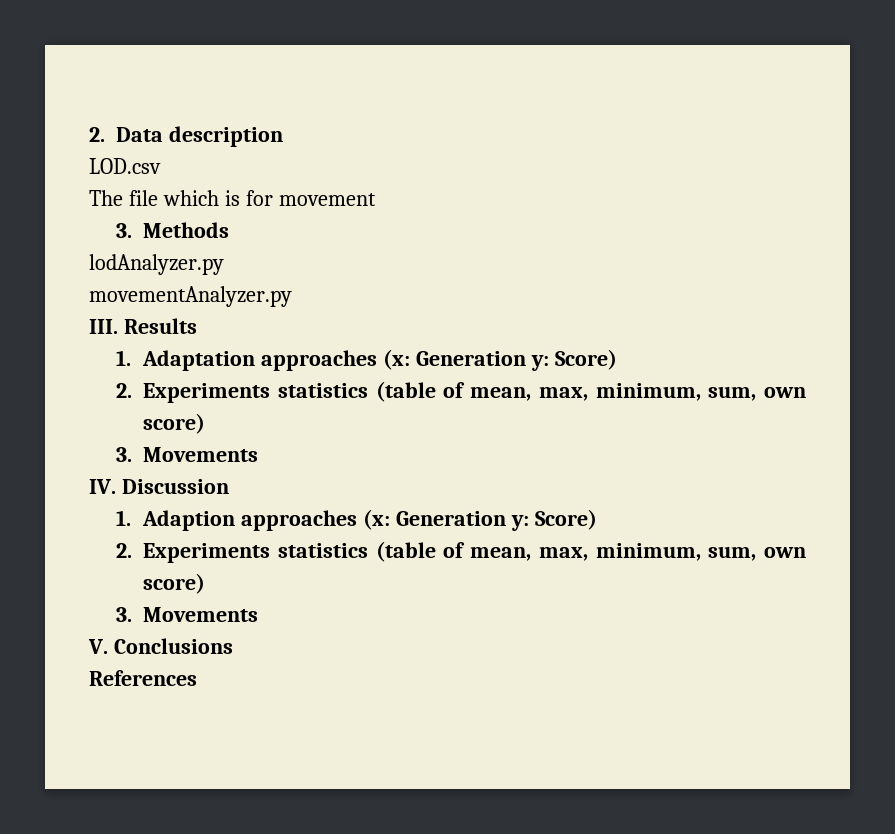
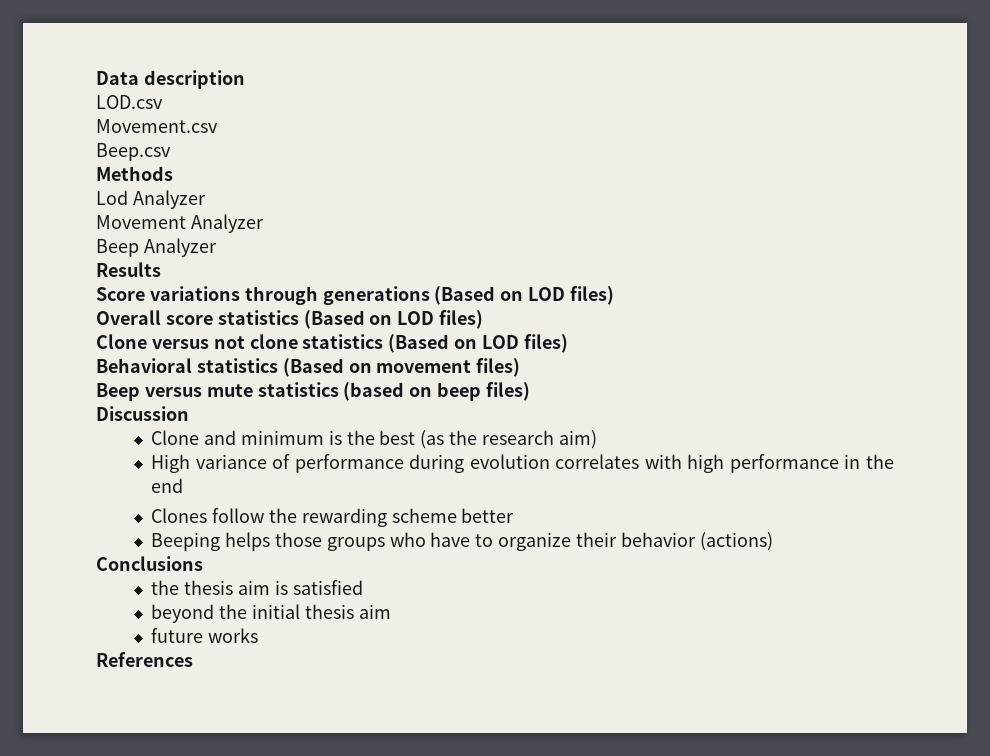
- 2. Data description
+ Data description
- The file which is for movement
- 3. Methods
- lodAnalyzer.py
- movementAnalyzer.py
- III. Results
- 1. Adaptation approaches (x: Generation y: Score)
- 2. Experiments statistics (table of mean, max, minimum, sum, own score)
- 3. Movements
- IV. Discussion
- 1. Adaption approaches (x: Generation y: Score)
- 2. Experiments statistics (table of mean, max, minimum, sum, own score)
- 3. Movements
- V. Conclusions
+ Movement.csv
+ Beep.csv
+ Methods
+ Lod Analyzer
+ Movement Analyzer
+ Beep Analyzer
+ Results
+ Score variations through generations (Based on LOD files)
+ Overall score statistics (Based on LOD files)
+ Clone versus not clone statistics (Based on LOD files)
+ Behavioral statistics (Based on movement files)
+ Beep versus mute statistics (based on beep files)
+ Discussion
+ Clone and minimum is the best (as the research aim)
+ High variance of performance during evolution correlates with high performance in the end
+ Clones follow the rewarding scheme better
+ Beeping helps those groups who have to organize their behavior (actions)
+ Conclusions
+ the thesis aim is satisfied
+ beyond the initial thesis aim
+ future works

